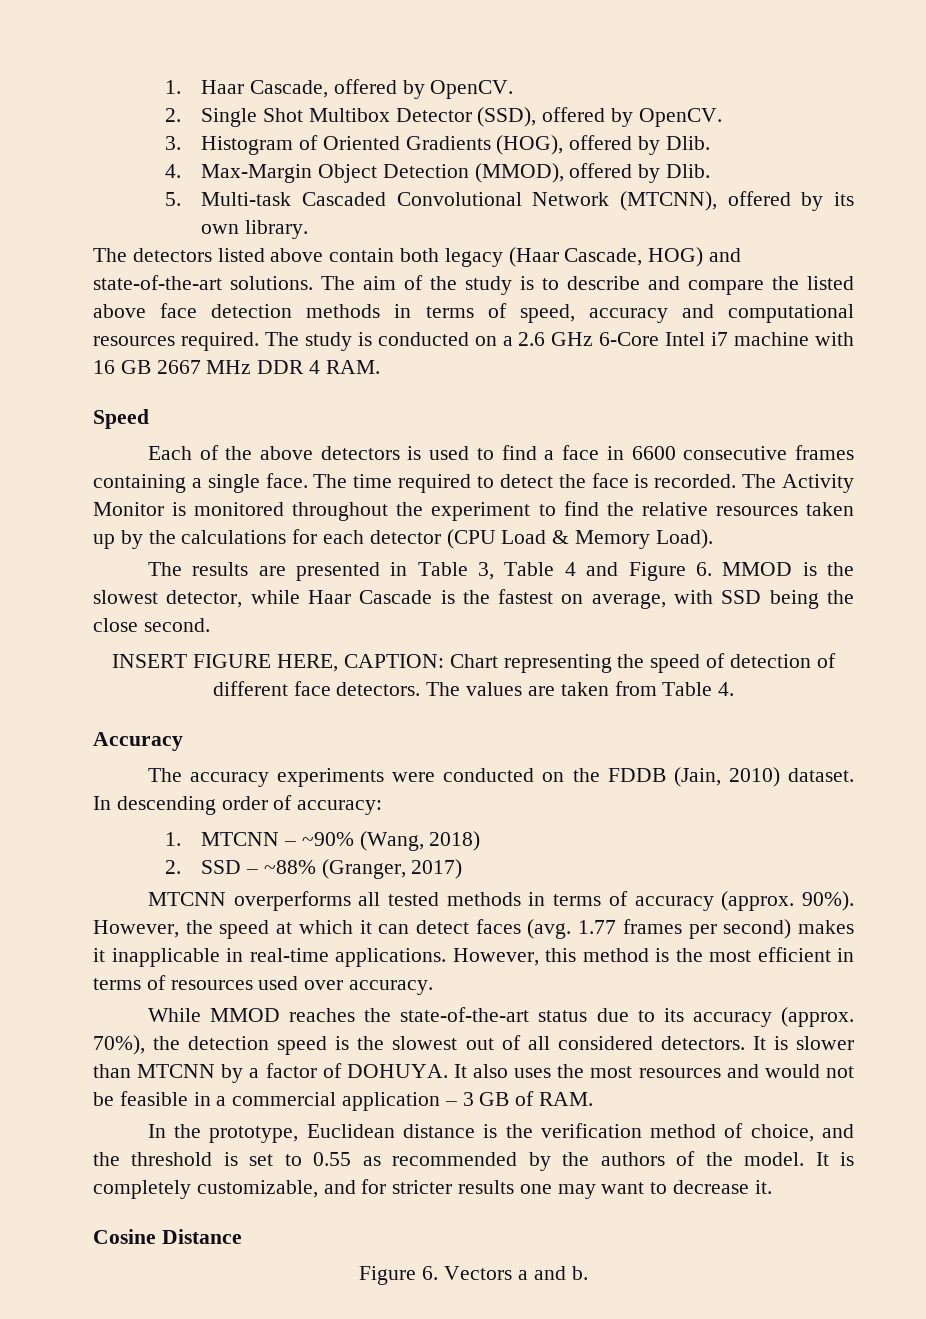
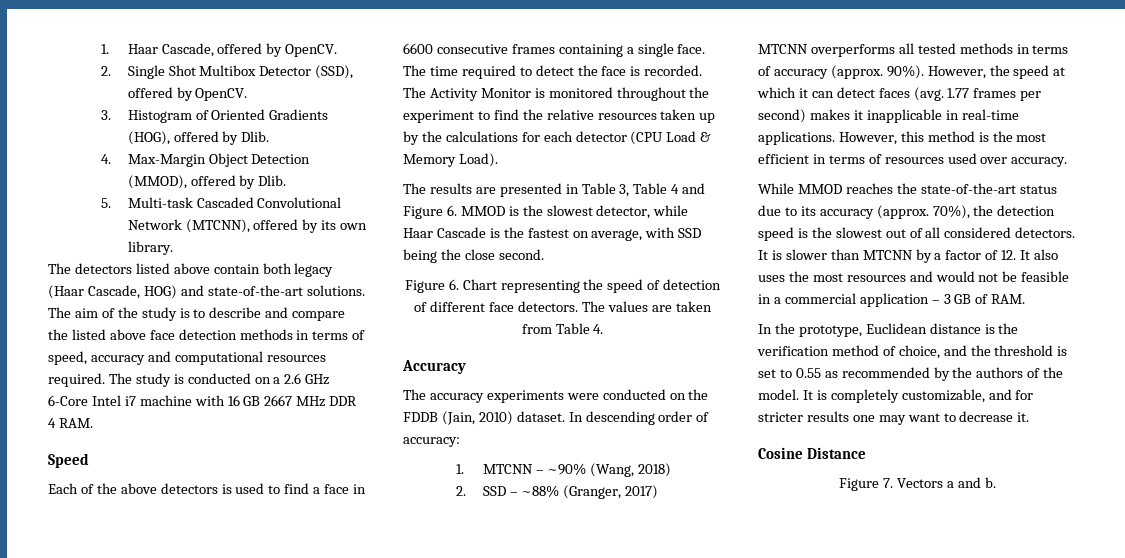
- INSERT FIGURE HERE, CAPTION: Chart representing the speed of detection of different face detectors.
+ Figure 6. Chart representing the speed of detection of different face detectors.
- It is slower than MTCNN by a factor of DOHUYA. It also uses the most resources and would not be feasible in a commercial application – 3 GB of RAM.
+ It is slower than MTCNN by a factor of 12. It also uses the most resources and would not be feasible in a commercial application – 3 GB of RAM.
- Figure 6. Vectors a and b.
+ Figure 7. Vectors a and b.

